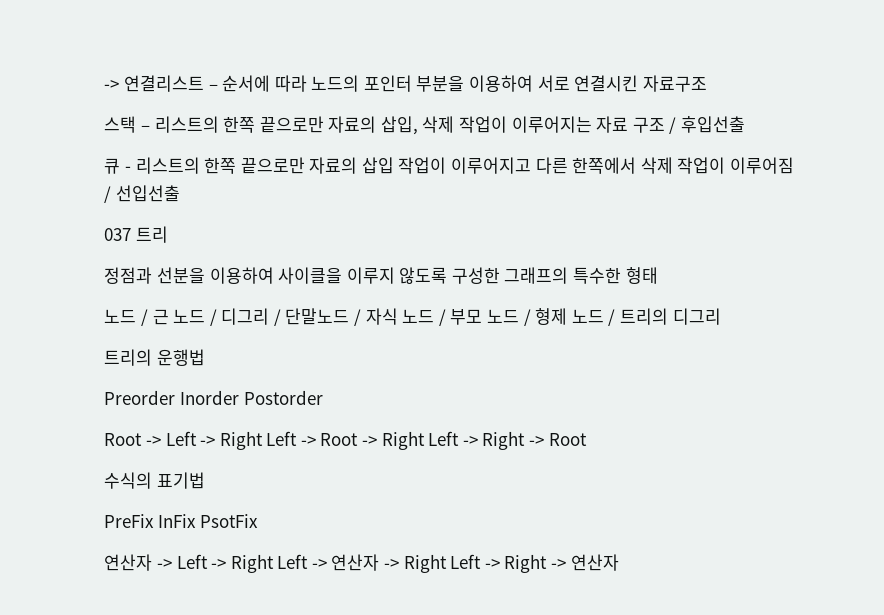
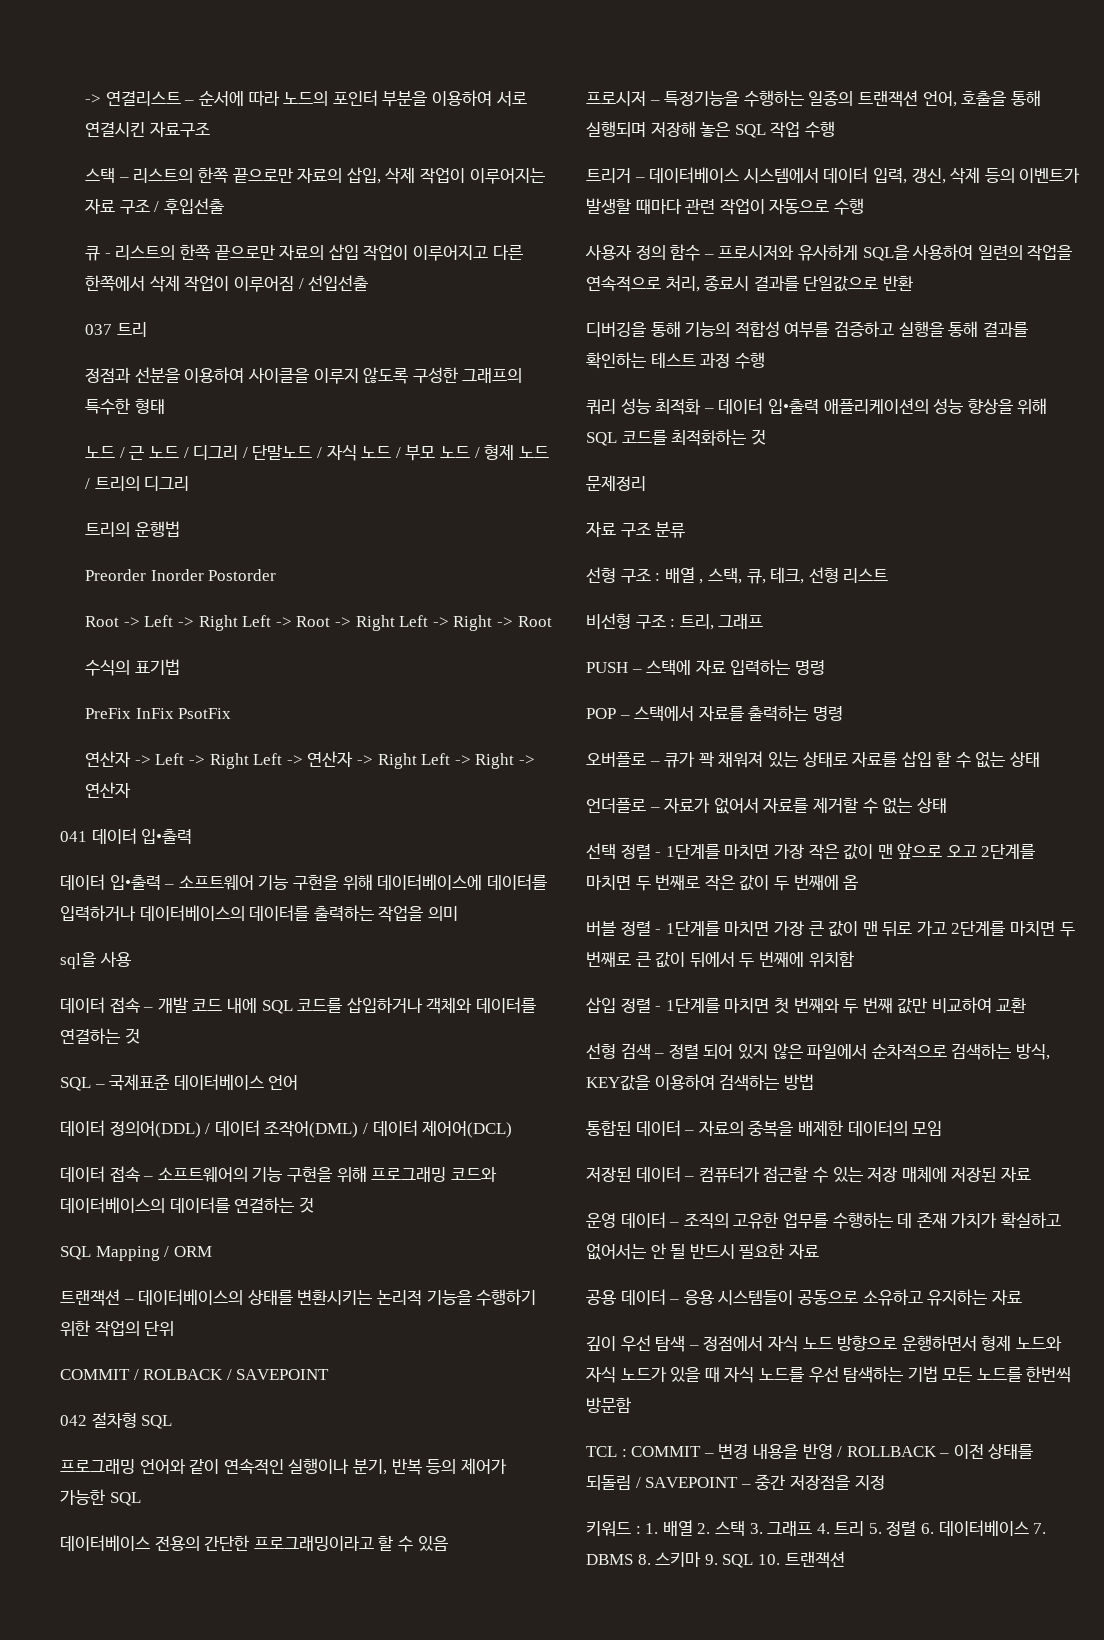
+ 041 데이터 입•출력
+ 데이터 입•출력 – 소프트웨어 기능 구현을 위해 데이터베이스에 데이터를 입력하거나 데이터베이스의 데이터를 출력하는 작업을 의미
+ sql을 사용
+ 데이터 접속 – 개발 코드 내에 SQL 코드를 삽입하거나 객체와 데이터를 연결하는 것
+ SQL – 국제표준 데이터베이스 언어
+ 데이터 정의어(DDL) / 데이터 조작어(DML) / 데이터 제어어(DCL)
+ 데이터 접속 – 소프트웨어의 기능 구현을 위해 프로그래밍 코드와 데이터베이스의 데이터를 연결하는 것
+ SQL Mapping / ORM
+ 트랜잭션 – 데이터베이스의 상태를 변환시키는 논리적 기능을 수행하기 위한 작업의 단위
+ COMMIT / ROLBACK / SAVEPOINT
+ 042 절차형 SQL
+ 프로그래밍 언어와 같이 연속적인 실행이나 분기, 반복 등의 제어가 가능한 SQL
+ 데이터베이스 전용의 간단한 프로그래밍이라고 할 수 있음
+ 프로시저 – 특정기능을 수행하는 일종의 트랜잭션 언어, 호출을 통해 실행되며 저장해 놓은 SQL 작업 수행
+ 트리거 – 데이터베이스 시스템에서 데이터 입력, 갱신, 삭제 등의 이벤트가 발생할 때마다 관련 작업이 자동으로 수행
+ 사용자 정의 함수 – 프로시저와 유사하게 SQL을 사용하여 일련의 작업을 연속적으로 처리, 종료시 결과를 단일값으로 반환
+ 디버깅을 통해 기능의 적합성 여부를 검증하고 실행을 통해 결과를 확인하는 테스트 과정 수행
+ 쿼리 성능 최적화 – 데이터 입•출력 애플리케이션의 성능 향상을 위해 SQL 코드를 최적화하는 것
+ 문제정리
+ 자료 구조 분류
+ 선형 구조 : 배열 , 스택, 큐, 테크, 선형 리스트
+ 비선형 구조 : 트리, 그래프
+ PUSH – 스택에 자료 입력하는 명령
+ POP – 스택에서 자료를 출력하는 명령
+ 오버플로 – 큐가 꽉 채워져 있는 상태로 자료를 삽입 할 수 없는 상태
+ 언더플로 – 자료가 없어서 자료를 제거할 수 없는 상태
+ 선택 정렬 - 1단계를 마치면 가장 작은 값이 맨 앞으로 오고 2단계를 마치면 두 번째로 작은 값이 두 번째에 옴
+ 버블 정렬 - 1단계를 마치면 가장 큰 값이 맨 뒤로 가고 2단계를 마치면 두 번째로 큰 값이 뒤에서 두 번째에 위치함
+ 삽입 정렬 - 1단계를 마치면 첫 번째와 두 번째 값만 비교하여 교환
+ 선형 검색 – 정렬 되어 있지 않은 파일에서 순차적으로 검색하는 방식, KEY값을 이용하여 검색하는 방법
+ 통합된 데이터 – 자료의 중복을 배제한 데이터의 모임
+ 저장된 데이터 – 컴퓨터가 접근할 수 있는 저장 매체에 저장된 자료
+ 운영 데이터 – 조직의 고유한 업무를 수행하는 데 존재 가치가 확실하고 없어서는 안 될 반드시 필요한 자료
+ 공용 데이터 – 응용 시스템들이 공동으로 소유하고 유지하는 자료
+ 깊이 우선 탐색 – 정점에서 자식 노드 방향으로 운행하면서 형제 노드와 자식 노드가 있을 때 자식 노드를 우선 탐색하는 기법 모든 노드를 한번씩 방문함
+ TCL : COMMIT – 변경 내용을 반영 / ROLLBACK – 이전 상태를 되돌림 / SAVEPOINT – 중간 저장점을 지정
+ 키워드 : 1. 배열 2. 스택 3. 그래프 4. 트리 5. 정렬 6. 데이터베이스 7. DBMS 8. 스키마 9. SQL 10. 트랜잭션

